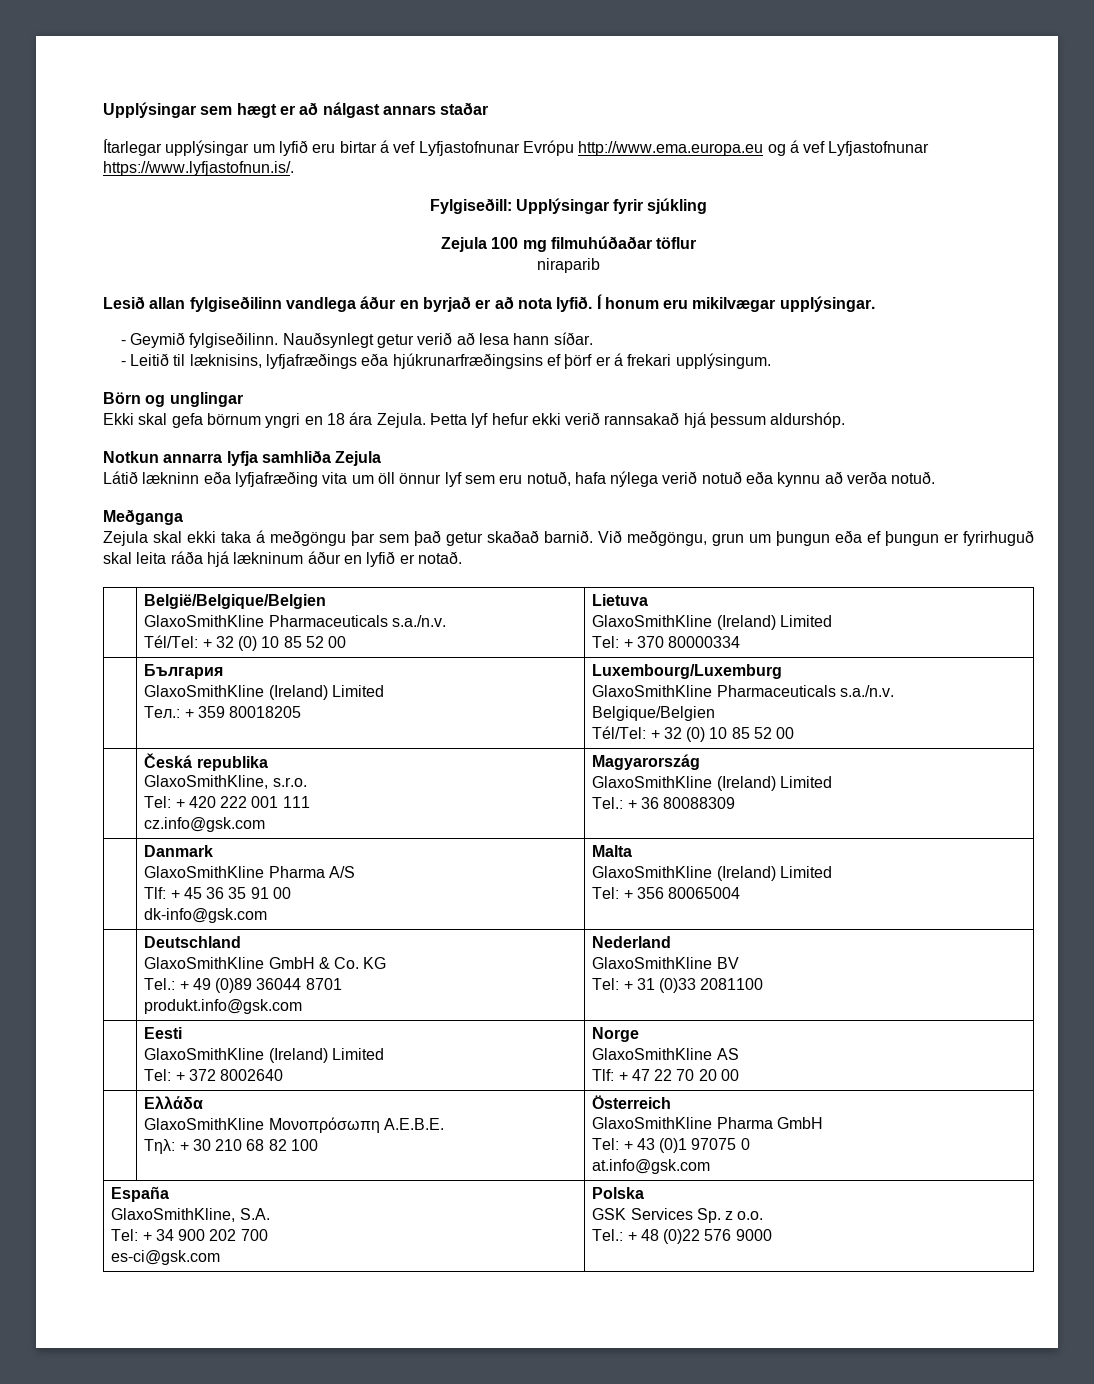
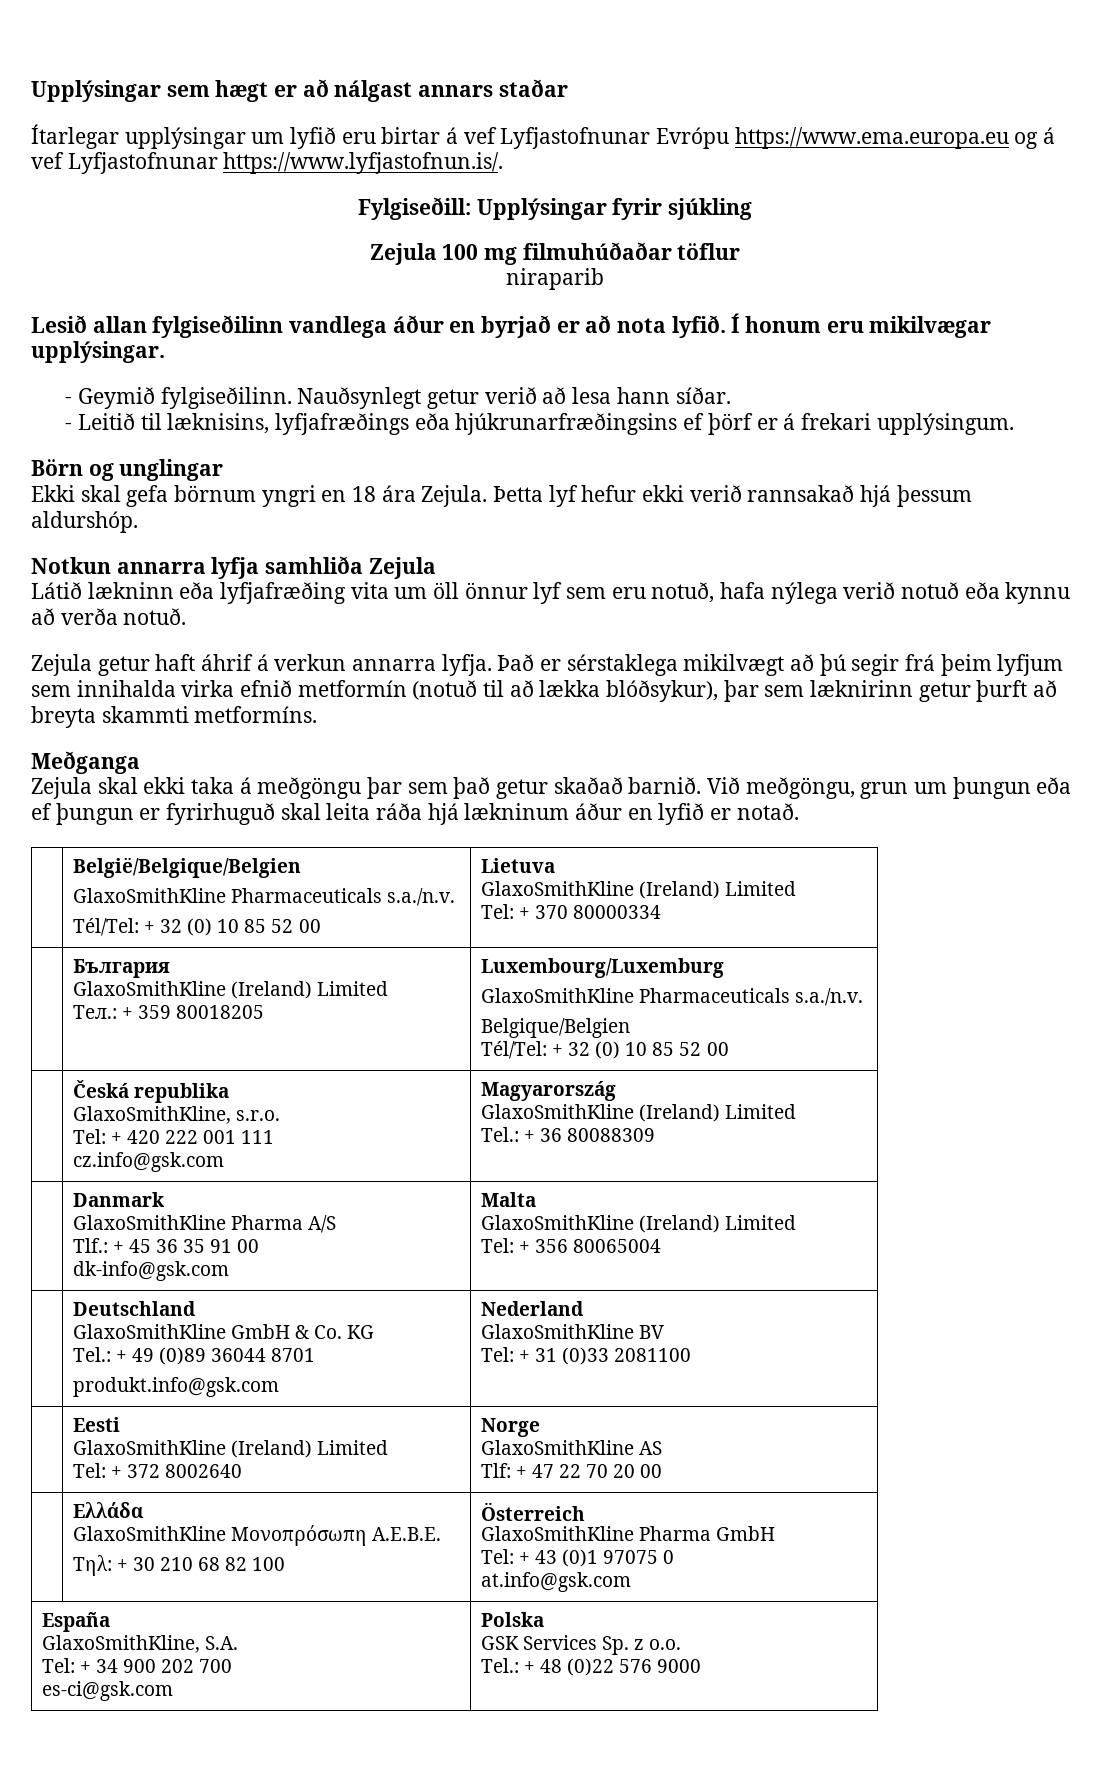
- Ítarlegar upplýsingar um lyfið eru birtar á vef Lyfjastofnunar Evrópu http://www.ema.europa.eu og á vef Lyfjastofnunar https://www.lyfjastofnun.is/.
+ Ítarlegar upplýsingar um lyfið eru birtar á vef Lyfjastofnunar Evrópu https://www.ema.europa.eu og á vef Lyfjastofnunar https://www.lyfjastofnun.is/.
+ Zejula getur haft áhrif á verkun annarra lyfja. Það er sérstaklega mikilvægt að þú segir frá þeim lyfjum sem innihalda virka efnið metformín (notuð til að lækka blóðsykur), þar sem læknirinn getur þurft að breyta skammti metformíns.
  | Danmark
  GlaxoSmithKline Pharma A/S
- Tlf: + 45 36 35 91 00
+ Tlf.: + 45 36 35 91 00

